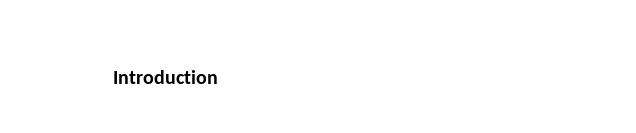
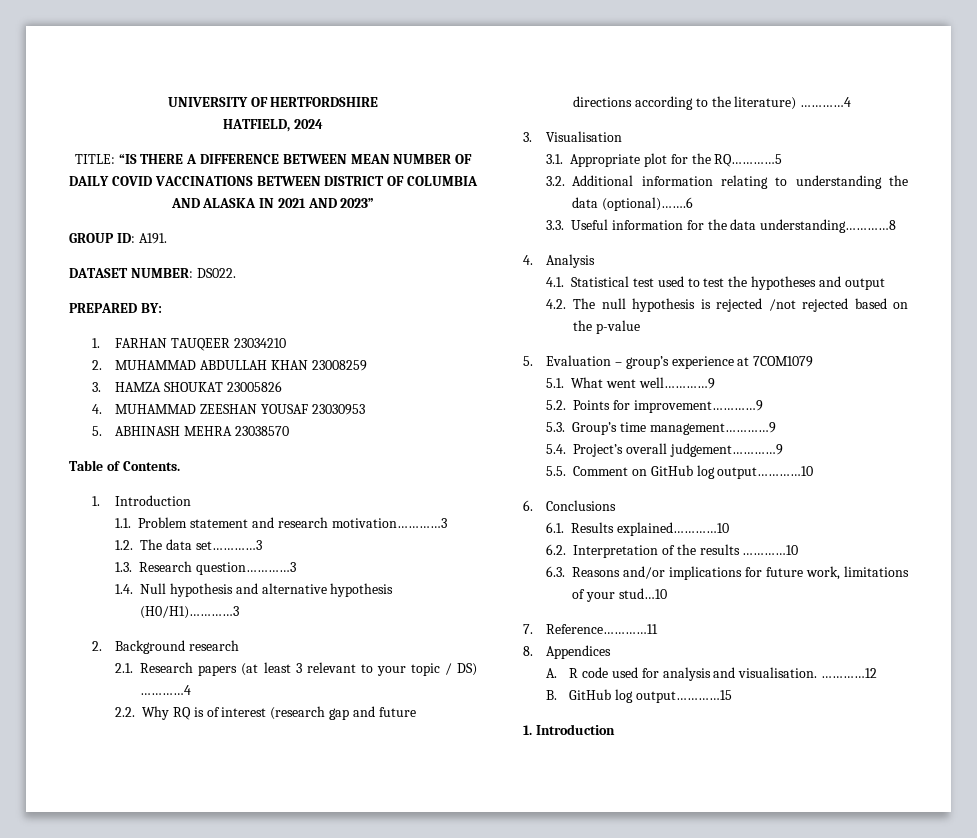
- Introduction
+ UNIVERSITY OF HERTFORDSHIRE
+ HATFIELD, 2024
+ TITLE: “IS THERE A DIFFERENCE BETWEEN MEAN NUMBER OF DAILY COVID VACCINATIONS BETWEEN DISTRICT OF COLUMBIA AND ALASKA IN 2021 AND 2023”
+ GROUP ID: A191.
+ DATASET NUMBER: DS022.
+ PREPARED BY:
+ 1. FARHAN TAUQEER 23034210
+ 2. MUHAMMAD ABDULLAH KHAN 23008259
+ 3. HAMZA SHOUKAT 23005826
+ 4. MUHAMMAD ZEESHAN YOUSAF 23030953
+ 5. ABHINASH MEHRA 23038570
+ Table of Contents.
+ 1. Introduction
+ 1.1. Problem statement and research motivation…………3
+ 1.2. The data set…………3
+ 1.3. Research question…………3
+ 1.4. Null hypothesis and alternative hypothesis (H0/H1)…………3
+ 2. Background research
+ 2.1. Research papers (at least 3 relevant to your topic / DS) …………4
+ 2.2. Why RQ is of interest (research gap and future directions according to the literature) …………4
+ 3. Visualisation
+ 3.1. Appropriate plot for the RQ…………5
+ 3.2. Additional information relating to understanding the data (optional)…….6
+ 3.3. Useful information for the data understanding…………8
+ 4. Analysis
+ 4.1. Statistical test used to test the hypotheses and output
+ 4.2. The null hypothesis is rejected /not rejected based on the p-value
+ 5. Evaluation – group’s experience at 7COM1079
+ 5.1. What went well…………9
+ 5.2. Points for improvement…………9
+ 5.3. Group’s time management…………9
+ 5.4. Project’s overall judgement…………9
+ 5.5. Comment on GitHub log output…………10
+ 6. Conclusions
+ 6.1. Results explained…………10
+ 6.2. Interpretation of the results …………10
+ 6.3. Reasons and/or implications for future work, limitations of your stud…10
+ 7. Reference…………11
+ 8. Appendices
+ A. R code used for analysis and visualisation. …………12
+ B. GitHub log output…………15
+ 1. Introduction

